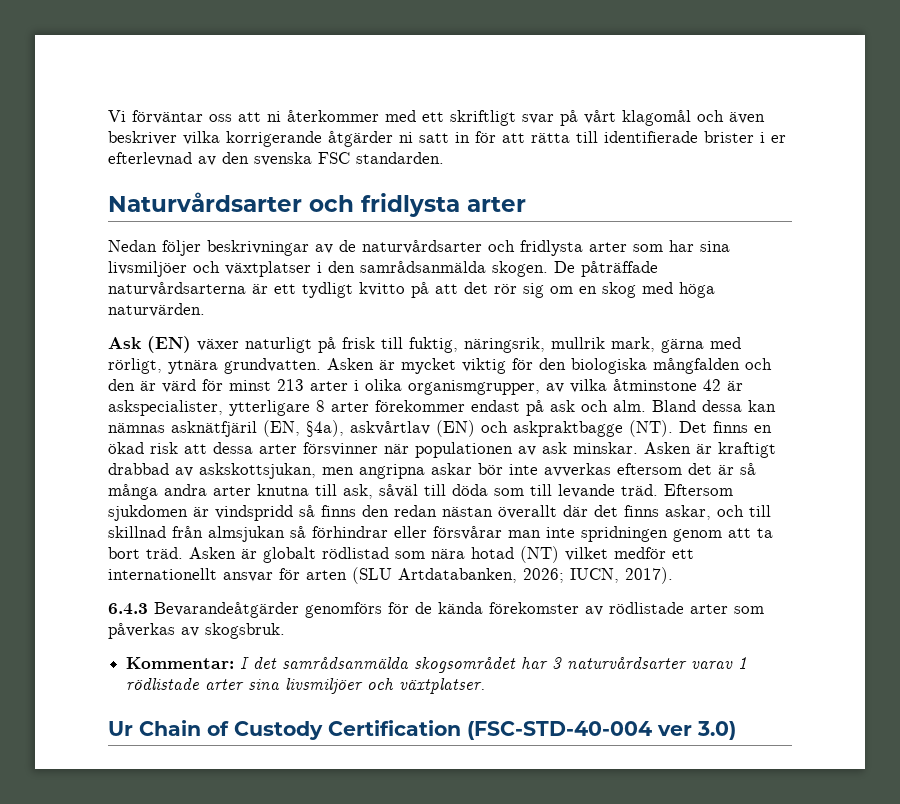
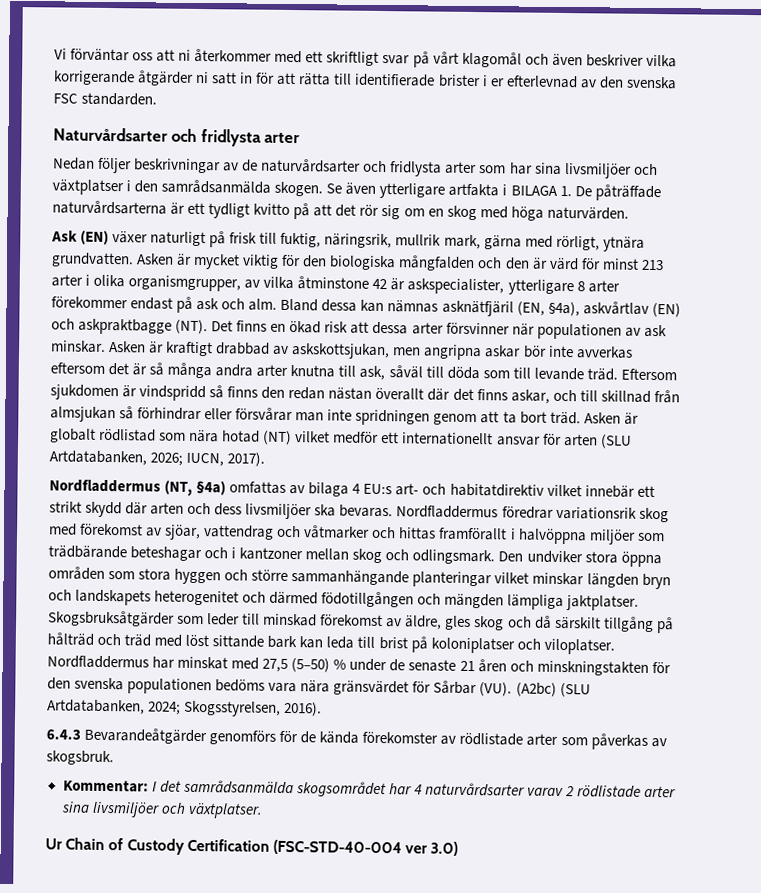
- De påträffade naturvårdsarterna är ett tydligt kvitto på att det rör sig om en skog med höga naturvärden.
+ Se även ytterligare artfakta i BILAGA 1. De påträffade naturvårdsarterna är ett tydligt kvitto på att det rör sig om en skog med höga naturvärden.
+ Nordfladdermus (NT, §4a) omfattas av bilaga 4 EU:s art- och habitatdirektiv vilket innebär ett strikt skydd där arten och dess livsmiljöer ska bevaras. Nordfladdermus föredrar variationsrik skog med förekomst av sjöar, vattendrag och våtmarker och hittas framförallt i halvöppna miljöer som trädbärande beteshagar och i kantzoner mellan skog och odlingsmark. Den undviker stora öppna områden som stora hyggen och större sammanhängande planteringar vilket minskar längden bryn och landskapets heterogenitet och därmed födotillgången och mängden lämpliga jaktplatser. Skogsbruksåtgärder som leder till minskad förekomst av äldre, gles skog och då särskilt tillgång på hålträd och träd med löst sittande bark kan leda till brist på koloniplatser och viloplatser. Nordfladdermus har minskat med 27,5 (5–50) % under de senaste 21 åren och minskningstakten för den svenska populationen bedöms vara nära gränsvärdet för Sårbar (VU). (A2bc) (SLU Artdatabanken, 2024; Skogsstyrelsen, 2016).
- Kommentar: I det samrådsanmälda skogsområdet har 3 naturvårdsarter varav 1 rödlistade arter sina livsmiljöer och växtplatser.
+ Kommentar: I det samrådsanmälda skogsområdet har 4 naturvårdsarter varav 2 rödlistade arter sina livsmiljöer och växtplatser.

